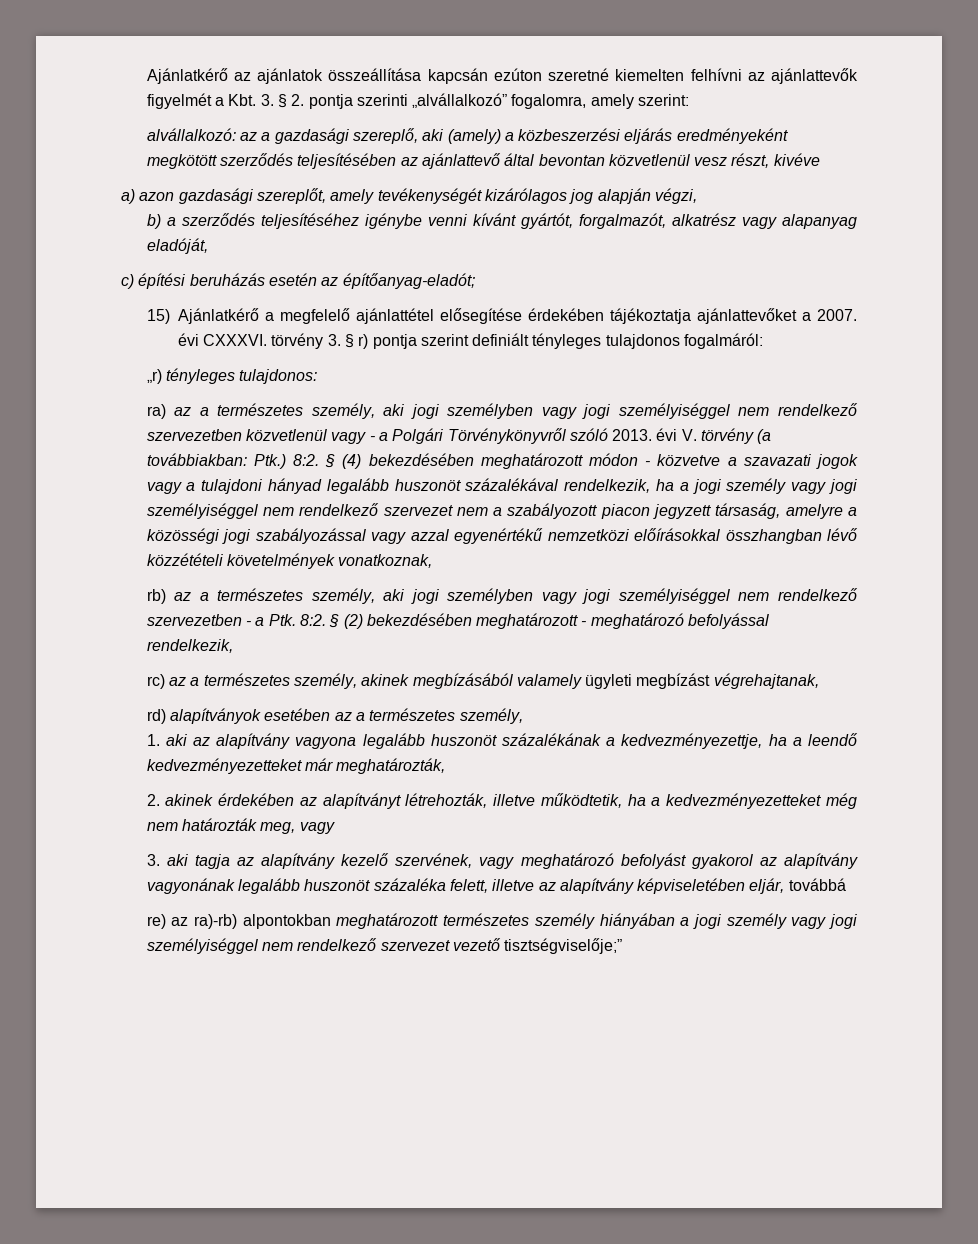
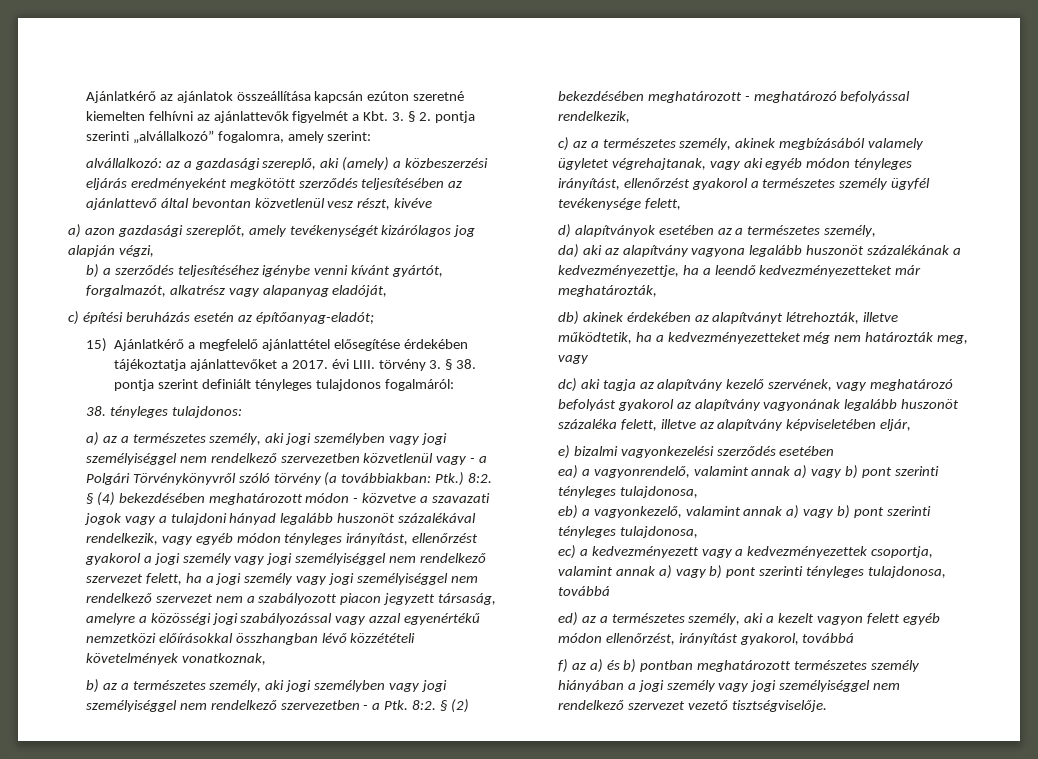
- 15) Ajánlatkérő a megfelelő ajánlattétel elősegítése érdekében tájékoztatja ajánlattevőket a 2007. évi CXXXVI. törvény 3. § r) pontja szerint definiált tényleges tulajdonos fogalmáról:
+ 15) Ajánlatkérő a megfelelő ajánlattétel elősegítése érdekében tájékoztatja ajánlattevőket a 2017. évi LIII. törvény 3. § 38. pontja szerint definiált tényleges tulajdonos fogalmáról:
- „r) tényleges tulajdonos:
+ 38. tényleges tulajdonos:
- ra) az a természetes személy, aki jogi személyben vagy jogi személyiséggel nem rendelkező szervezetben közvetlenül vagy - a Polgári Törvénykönyvről szóló 2013. évi V. törvény (a továbbiakban: Ptk.) 8:2.
+ a) az a természetes személy, aki jogi személyben vagy jogi személyiséggel nem rendelkező szervezetben közvetlenül vagy - a Polgári Törvénykönyvről szóló törvény (a továbbiakban: Ptk.) 8:2.
- § (4) bekezdésében meghatározott módon - közvetve a szavazati jogok vagy a tulajdoni hányad legalább huszonöt százalékával rendelkezik, ha a jogi személy vagy jogi személyiséggel nem rendelkező szervezet nem a szabályozott piacon jegyzett társaság, amelyre a közösségi jogi szabályozással vagy azzal egyenértékű nemzetközi előírásokkal összhangban lévő közzétételi követelmények vonatkoznak,
+ § (4) bekezdésében meghatározott módon - közvetve a szavazati jogok vagy a tulajdoni hányad legalább huszonöt százalékával rendelkezik, vagy egyéb módon tényleges irányítást, ellenőrzést gyakorol a jogi személy vagy jogi személyiséggel nem rendelkező szervezet felett, ha a jogi személy vagy jogi személyiséggel nem rendelkező szervezet nem a szabályozott piacon jegyzett társaság, amelyre a közösségi jogi szabályozással vagy azzal egyenértékű nemzetközi előírásokkal összhangban lévő közzétételi követelmények vonatkoznak,
- rb) az a természetes személy, aki jogi személyben vagy jogi személyiséggel nem rendelkező szervezetben - a Ptk. 8:2.
+ b) az a természetes személy, aki jogi személyben vagy jogi személyiséggel nem rendelkező szervezetben - a Ptk. 8:2.
- rc) az a természetes személy, akinek megbízásából valamely ügyleti megbízást végrehajtanak,
- rd) alapítványok esetében az a természetes személy,
+ c) az a természetes személy, akinek megbízásából valamely ügyletet végrehajtanak, vagy aki egyéb módon tényleges irányítást, ellenőrzést gyakorol a természetes személy ügyfél tevékenysége felett,
+ d) alapítványok esetében az a természetes személy,
- 1. aki az alapítvány vagyona legalább huszonöt százalékának a kedvezményezettje, ha a leendő kedvezményezetteket már meghatározták,
+ da) aki az alapítvány vagyona legalább huszonöt százalékának a kedvezményezettje, ha a leendő kedvezményezetteket már meghatározták,
- 2. akinek érdekében az alapítványt létrehozták, illetve működtetik, ha a kedvezményezetteket még nem határozták meg, vagy
+ db) akinek érdekében az alapítványt létrehozták, illetve működtetik, ha a kedvezményezetteket még nem határozták meg, vagy
- 3. aki tagja az alapítvány kezelő szervének, vagy meghatározó befolyást gyakorol az alapítvány vagyonának legalább huszonöt százaléka felett, illetve az alapítvány képviseletében eljár, továbbá
- re) az ra)-rb) alpontokban meghatározott természetes személy hiányában a jogi személy vagy jogi személyiséggel nem rendelkező szervezet vezető tisztségviselője;”
+ dc) aki tagja az alapítvány kezelő szervének, vagy meghatározó befolyást gyakorol az alapítvány vagyonának legalább huszonöt százaléka felett, illetve az alapítvány képviseletében eljár,
+ e) bizalmi vagyonkezelési szerződés esetében
+ ea) a vagyonrendelő, valamint annak a) vagy b) pont szerinti tényleges tulajdonosa,
+ eb) a vagyonkezelő, valamint annak a) vagy b) pont szerinti tényleges tulajdonosa,
+ ec) a kedvezményezett vagy a kedvezményezettek csoportja, valamint annak a) vagy b) pont szerinti tényleges tulajdonosa, továbbá
+ ed) az a természetes személy, aki a kezelt vagyon felett egyéb módon ellenőrzést, irányítást gyakorol, továbbá
+ f) az a) és b) pontban meghatározott természetes személy hiányában a jogi személy vagy jogi személyiséggel nem rendelkező szervezet vezető tisztségviselője.

